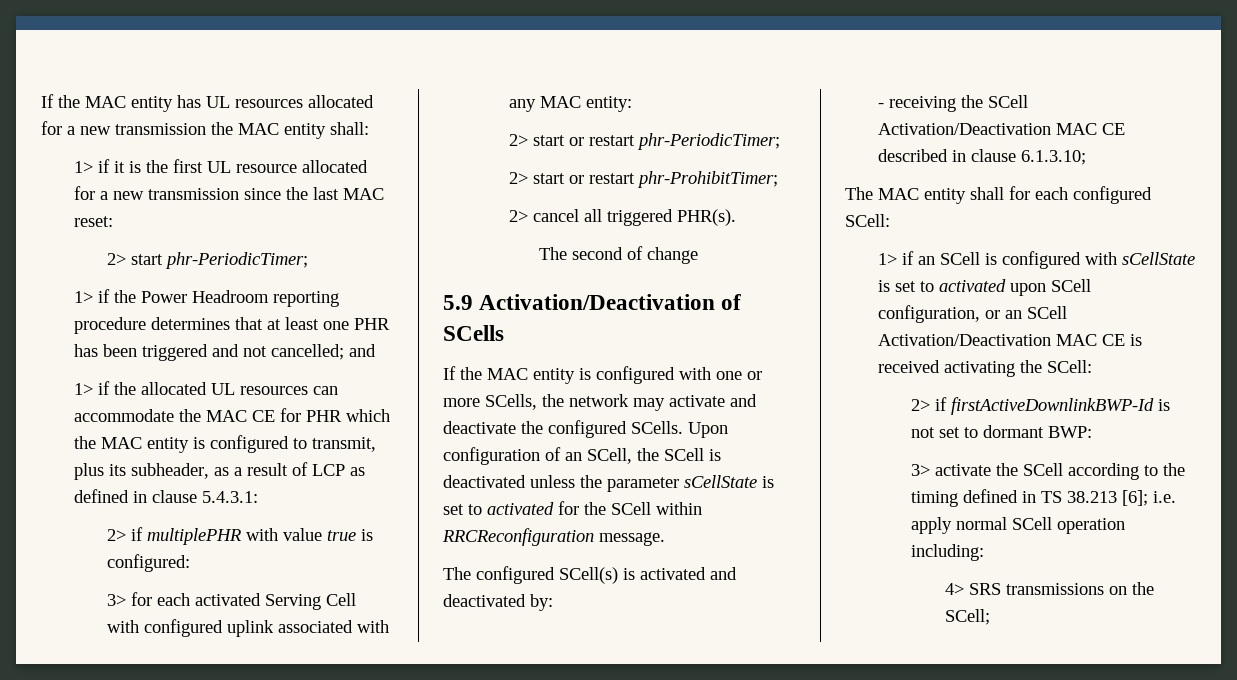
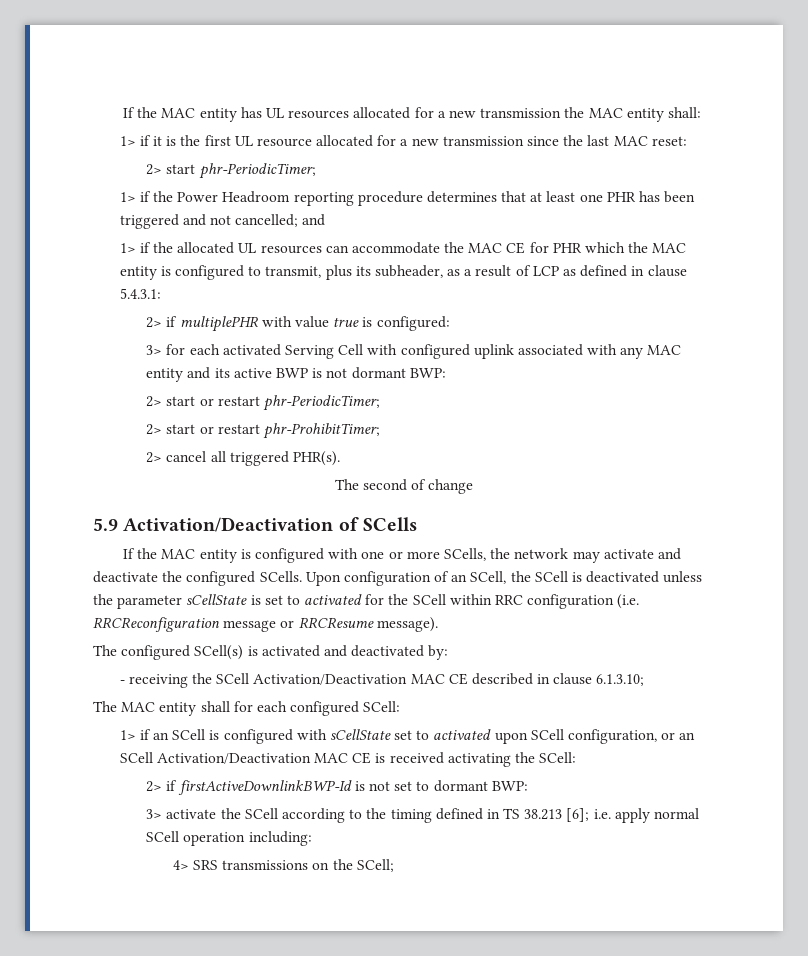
- 3> for each activated Serving Cell with configured uplink associated with any MAC entity:
+ 3> for each activated Serving Cell with configured uplink associated with any MAC entity and its active BWP is not dormant BWP:
- Upon configuration of an SCell, the SCell is deactivated unless the parameter sCellState is set to activated for the SCell within RRCReconfiguration message.
+ Upon configuration of an SCell, the SCell is deactivated unless the parameter sCellState is set to activated for the SCell within RRC configuration (i.e. RRCReconfiguration message or RRCResume message).
- 1> if an SCell is configured with sCellState is set to activated upon SCell configuration, or an SCell Activation/Deactivation MAC CE is received activating the SCell:
+ 1> if an SCell is configured with sCellState set to activated upon SCell configuration, or an SCell Activation/Deactivation MAC CE is received activating the SCell:

